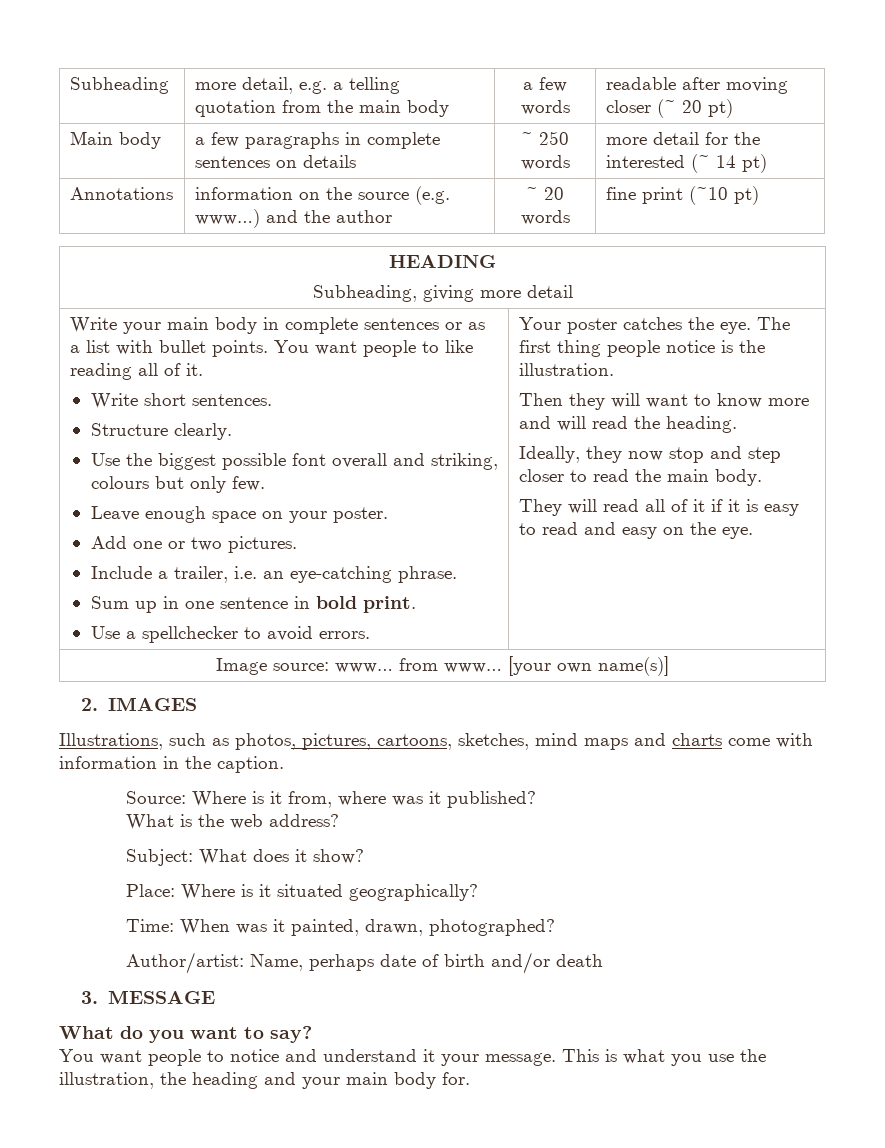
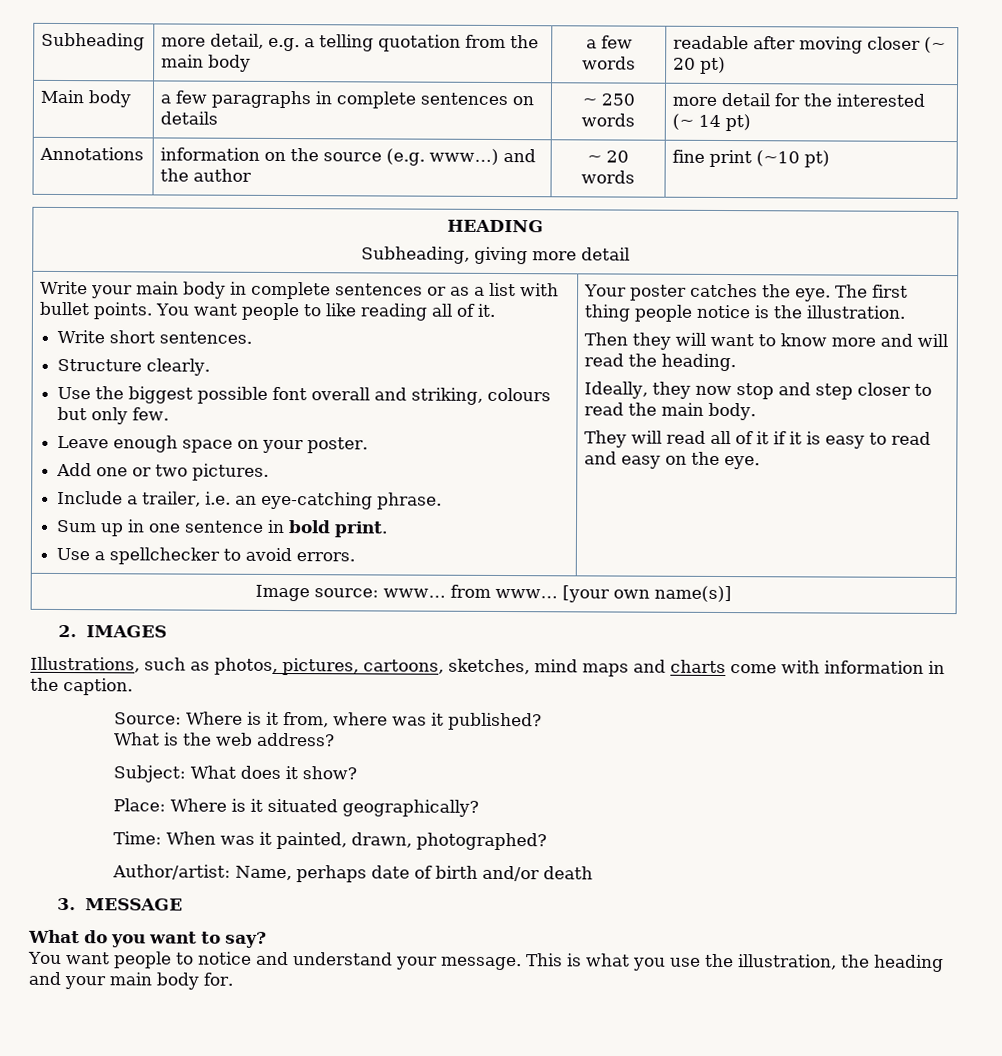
- You want people to notice and understand it your message.
+ You want people to notice and understand your message.

